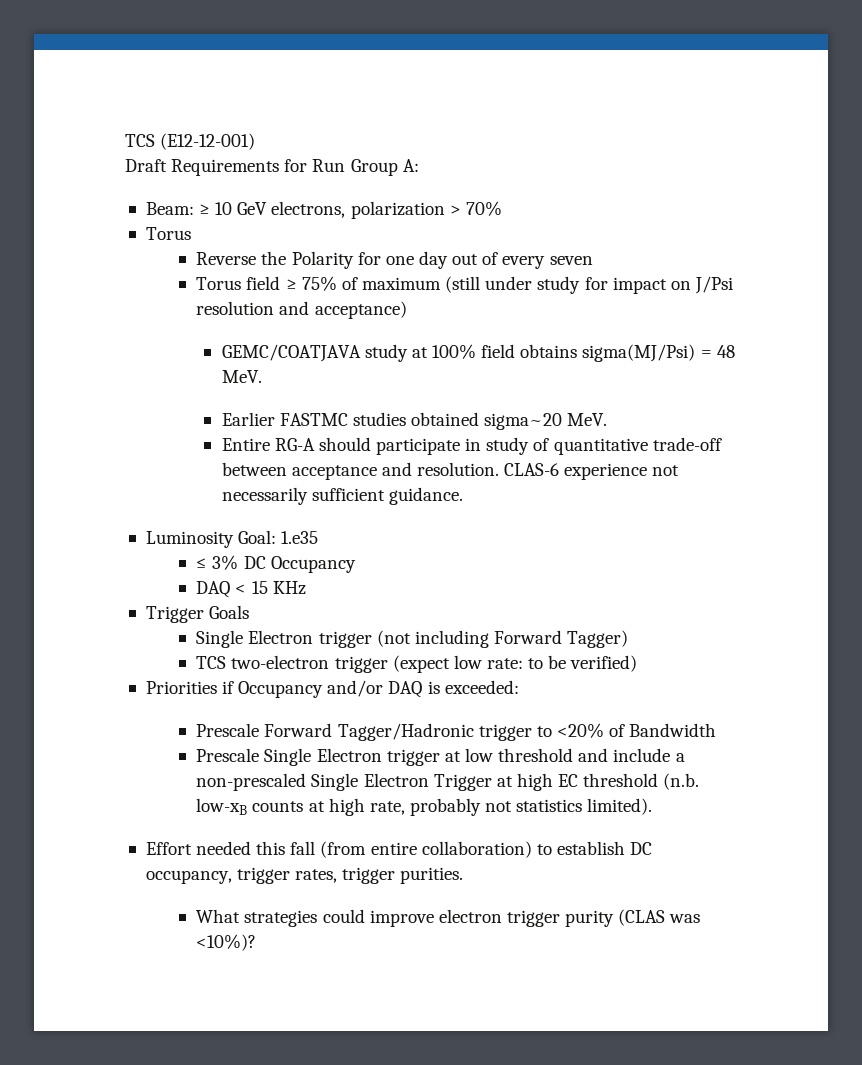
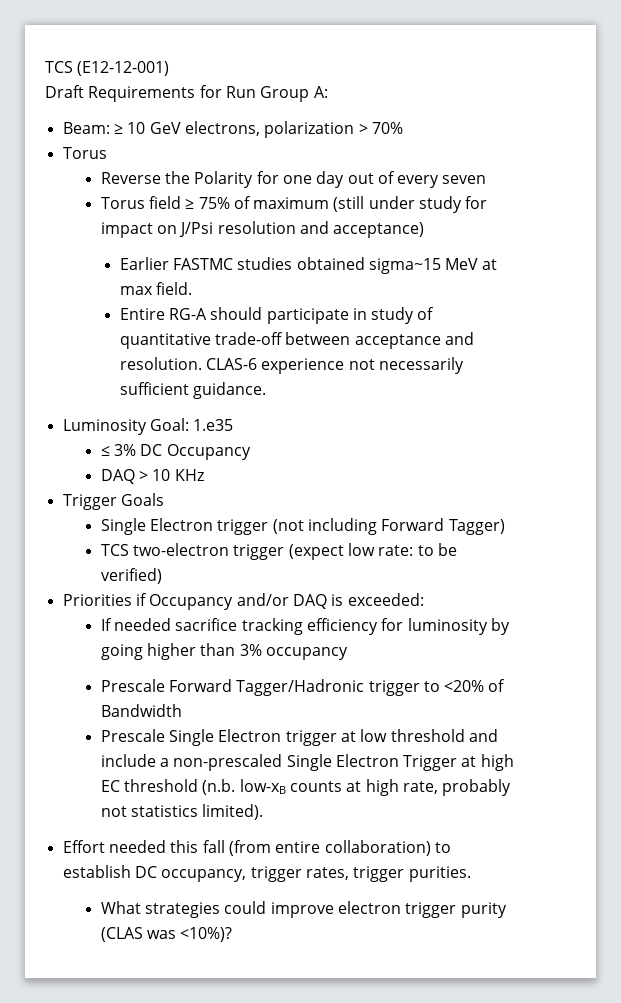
- GEMC/COATJAVA study at 100% field obtains sigma(MJ/Psi) = 48 MeV.
- Earlier FASTMC studies obtained sigma~20 MeV.
+ Earlier FASTMC studies obtained sigma~15 MeV at max field.
- DAQ < 15 KHz
+ DAQ > 10 KHz
+ If needed sacrifice tracking efficiency for luminosity by going higher than 3% occupancy

